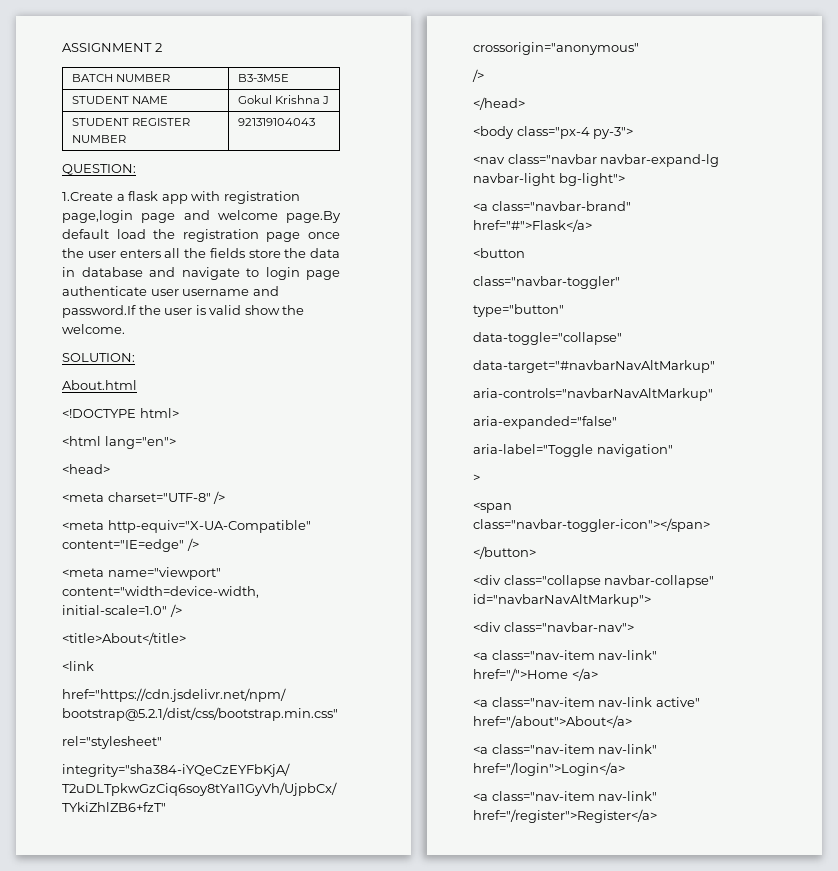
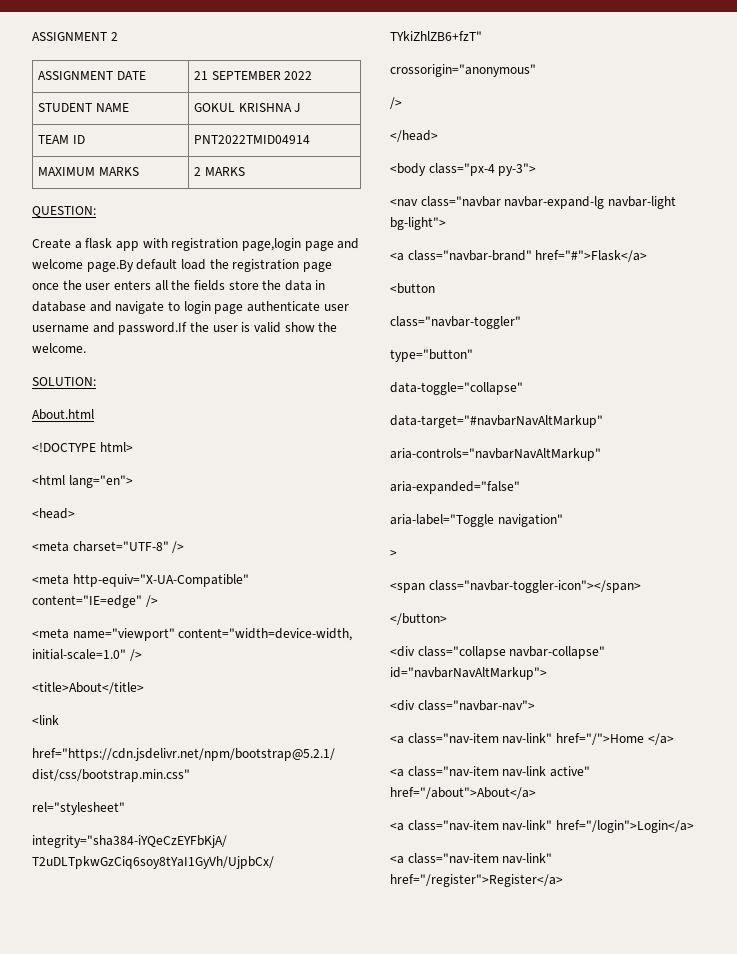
- BATCH NUMBER | B3-3M5E
+ ASSIGNMENT DATE | 21 SEPTEMBER 2022
- STUDENT NAME | Gokul Krishna J
+ STUDENT NAME | GOKUL KRISHNA J
- STUDENT REGISTER NUMBER | 921319104043
+ TEAM ID | PNT2022TMID04914
+ MAXIMUM MARKS | 2 MARKS
- 1.Create a flask app with registration page,login page and welcome page.By default load the registration page once the user enters all the fields store the data in database and navigate to login page authenticate user username and password.If the user is valid show the welcome.
+ Create a flask app with registration page,login page and welcome page.By default load the registration page once the user enters all the fields store the data in database and navigate to login page authenticate user username and password.If the user is valid show the welcome.

